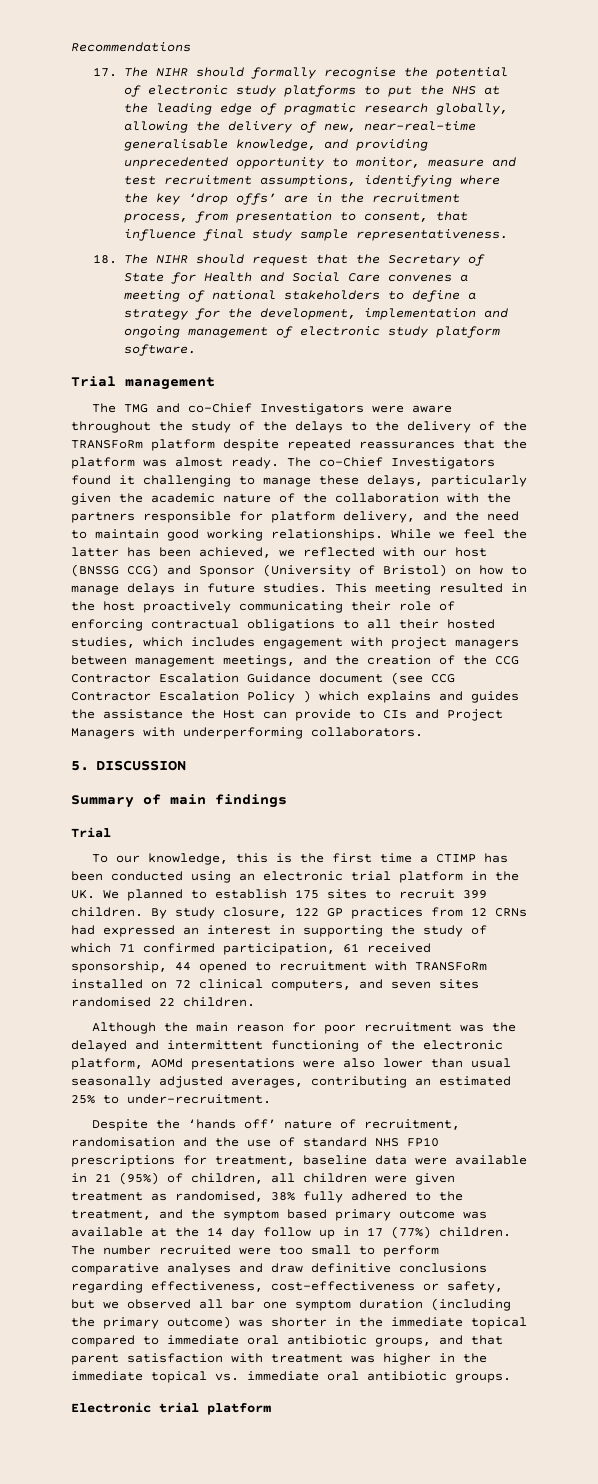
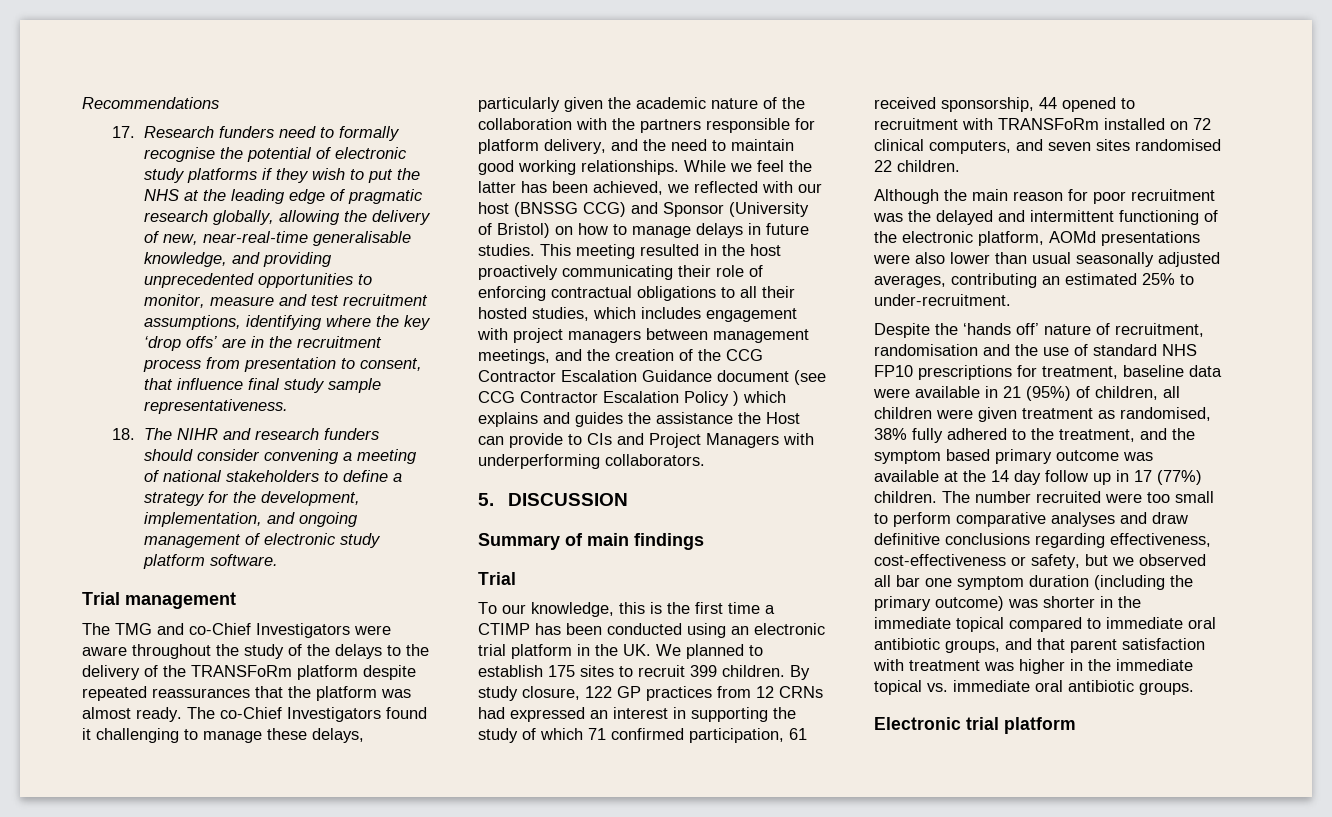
- 17. The NIHR should formally recognise the potential of electronic study platforms to put the NHS at the leading edge of pragmatic research globally, allowing the delivery of new, near-real-time generalisable knowledge, and providing unprecedented opportunity to monitor, measure and test recruitment assumptions, identifying where the key ‘drop offs’ are in the recruitment process, from presentation to consent, that influence final study sample representativeness.
+ 17. Research funders need to formally recognise the potential of electronic study platforms if they wish to put the NHS at the leading edge of pragmatic research globally, allowing the delivery of new, near-real-time generalisable knowledge, and providing unprecedented opportunities to monitor, measure and test recruitment assumptions, identifying where the key ‘drop offs’ are in the recruitment process from presentation to consent, that influence final study sample representativeness.
- 18. The NIHR should request that the Secretary of State for Health and Social Care convenes a meeting of national stakeholders to define a strategy for the development, implementation and ongoing management of electronic study platform software.
+ 18. The NIHR and research funders should consider convening a meeting of national stakeholders to define a strategy for the development, implementation, and ongoing management of electronic study platform software.

